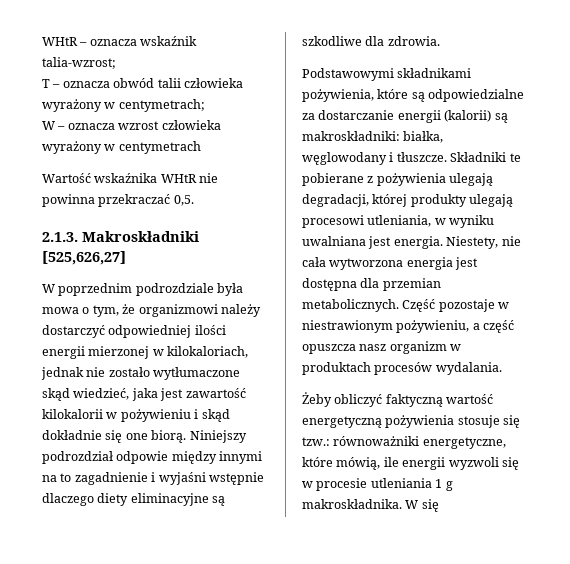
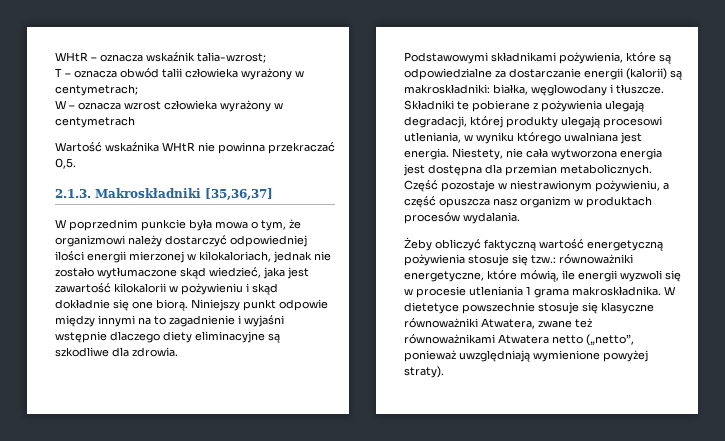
- 2.1.3. Makroskładniki [525,626,27]
+ 2.1.3. Makroskładniki [35,36,37]
- W poprzednim podrozdziale była mowa o tym, że organizmowi należy dostarczyć odpowiedniej ilości energii mierzonej w kilokaloriach, jednak nie zostało wytłumaczone skąd wiedzieć, jaka jest zawartość kilokalorii w pożywieniu i skąd dokładnie się one biorą.
+ W poprzednim punkcie była mowa o tym, że organizmowi należy dostarczyć odpowiedniej ilości energii mierzonej w kilokaloriach, jednak nie zostało wytłumaczone skąd wiedzieć, jaka jest zawartość kilokalorii w pożywieniu i skąd dokładnie się one biorą.
- Niniejszy podrozdział odpowie między innymi na to zagadnienie i wyjaśni wstępnie dlaczego diety eliminacyjne są szkodliwe dla zdrowia.
+ Niniejszy punkt odpowie między innymi na to zagadnienie i wyjaśni wstępnie dlaczego diety eliminacyjne są szkodliwe dla zdrowia.
- Składniki te pobierane z pożywienia ulegają degradacji, której produkty ulegają procesowi utleniania, w wyniku uwalniana jest energia.
+ Składniki te pobierane z pożywienia ulegają degradacji, której produkty ulegają procesowi utleniania, w wyniku którego uwalniana jest energia.
- Żeby obliczyć faktyczną wartość energetyczną pożywienia stosuje się tzw.: równoważniki energetyczne, które mówią, ile energii wyzwoli się w procesie utleniania 1 g makroskładnika.
+ Żeby obliczyć faktyczną wartość energetyczną pożywienia stosuje się tzw.: równoważniki energetyczne, które mówią, ile energii wyzwoli się w procesie utleniania 1 grama makroskładnika.
- W się
+ W dietetyce powszechnie stosuje się klasyczne równoważniki Atwatera, zwane też równoważnikami Atwatera netto („netto”, ponieważ uwzględniają wymienione powyżej straty).

